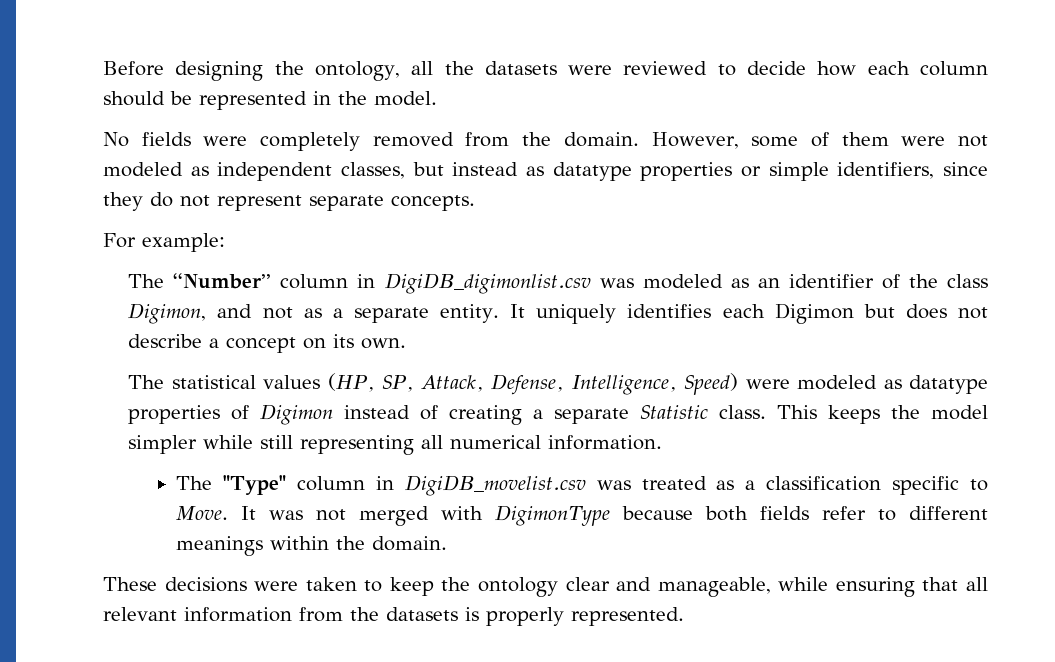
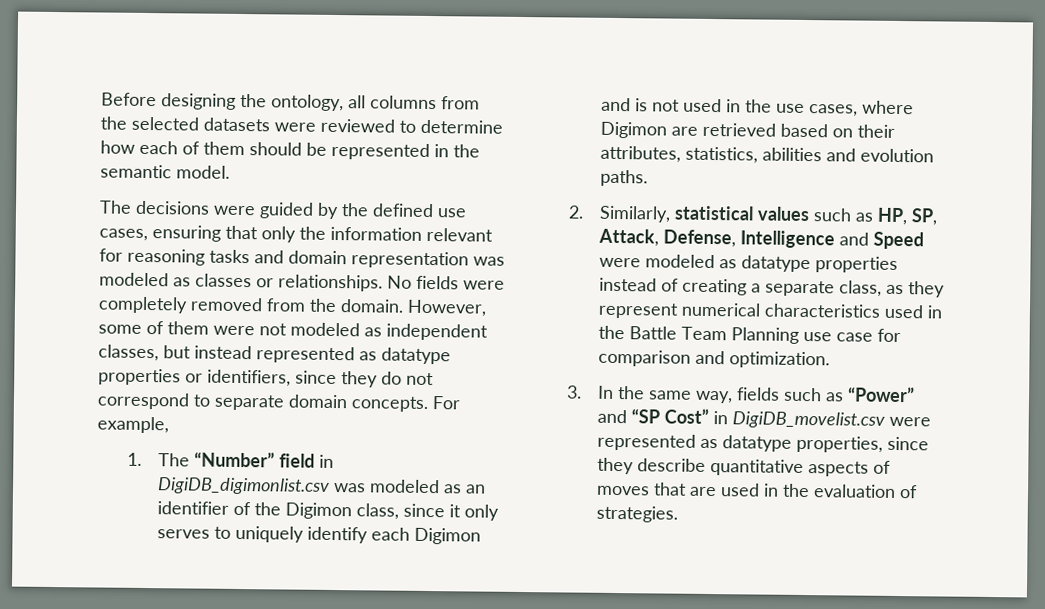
- Before designing the ontology, all the datasets were reviewed to decide how each column should be represented in the model.
+ Before designing the ontology, all columns from the selected datasets were reviewed to determine how each of them should be represented in the semantic model.
+ The decisions were guided by the defined use cases, ensuring that only the information relevant for reasoning tasks and domain representation was modeled as classes or relationships.
- However, some of them were not modeled as independent classes, but instead as datatype properties or simple identifiers, since they do not represent separate concepts.
- For example:
- The “Number” column in DigiDB_digimonlist.csv was modeled as an identifier of the class Digimon, and not as a separate entity. It uniquely identifies each Digimon but does not describe a concept on its own.
- The statistical values (HP, SP, Attack, Defense, Intelligence, Speed) were modeled as datatype properties of Digimon instead of creating a separate Statistic class. This keeps the model simpler while still representing all numerical information.
- The "Type" column in DigiDB_movelist.csv was treated as a classification specific to Move. It was not merged with DigimonType because both fields refer to different meanings within the domain.
- These decisions were taken to keep the ontology clear and manageable, while ensuring that all relevant information from the datasets is properly represented.
+ However, some of them were not modeled as independent classes, but instead represented as datatype properties or identifiers, since they do not correspond to separate domain concepts. For example,
+ 1. The “Number” field in DigiDB_digimonlist.csv was modeled as an identifier of the Digimon class, since it only serves to uniquely identify each Digimon and is not used in the use cases, where Digimon are retrieved based on their attributes, statistics, abilities and evolution paths.
+ 2. Similarly, statistical values such as HP, SP, Attack, Defense, Intelligence and Speed were modeled as datatype properties instead of creating a separate class, as they represent numerical characteristics used in the Battle Team Planning use case for comparison and optimization.
+ 3. In the same way, fields such as “Power” and “SP Cost” in DigiDB_movelist.csv were represented as datatype properties, since they describe quantitative aspects of moves that are used in the evaluation of strategies.

